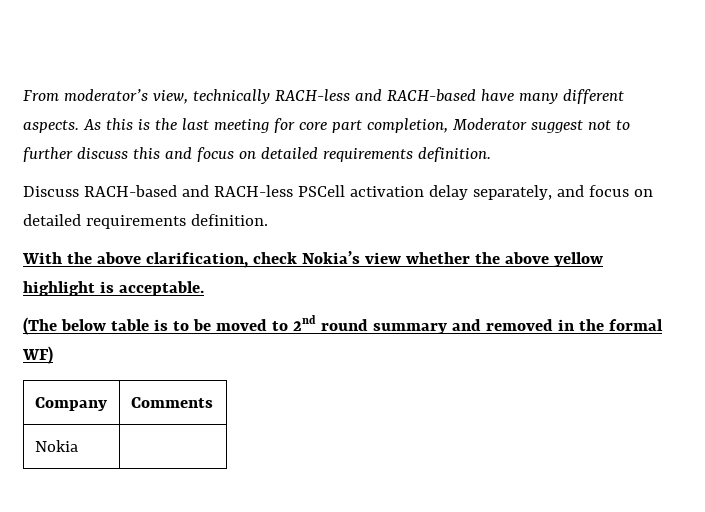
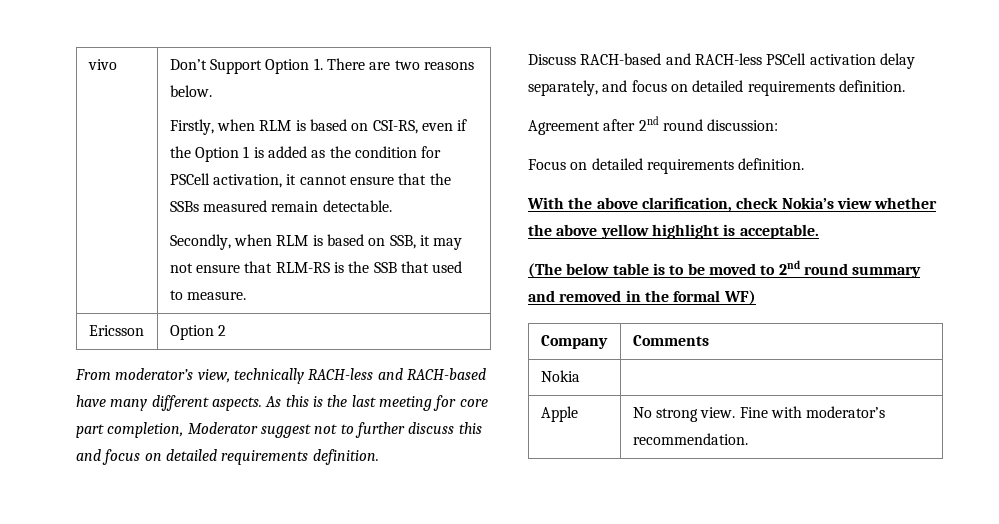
+ vivo | Don’t Support Option 1. There are two reasons below.
+ Firstly, when RLM is based on CSI-RS, even if the Option 1 is added as the condition for PSCell activation, it cannot ensure that the SSBs measured remain detectable.
+ Secondly, when RLM is based on SSB, it may not ensure that RLM-RS is the SSB that used to measure.
+ Ericsson | Option 2
+ Agreement after 2nd round discussion:
+ Focus on detailed requirements definition.
+ Apple | No strong view. Fine with moderator’s recommendation.

